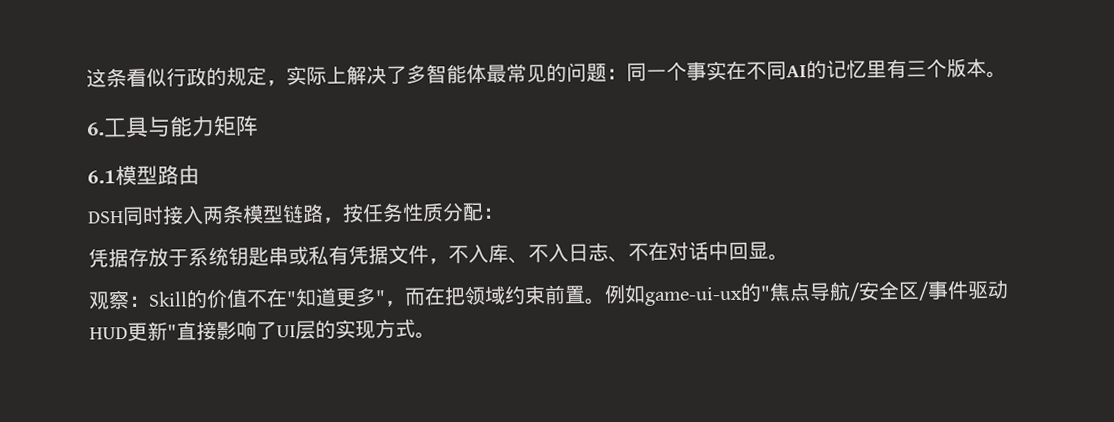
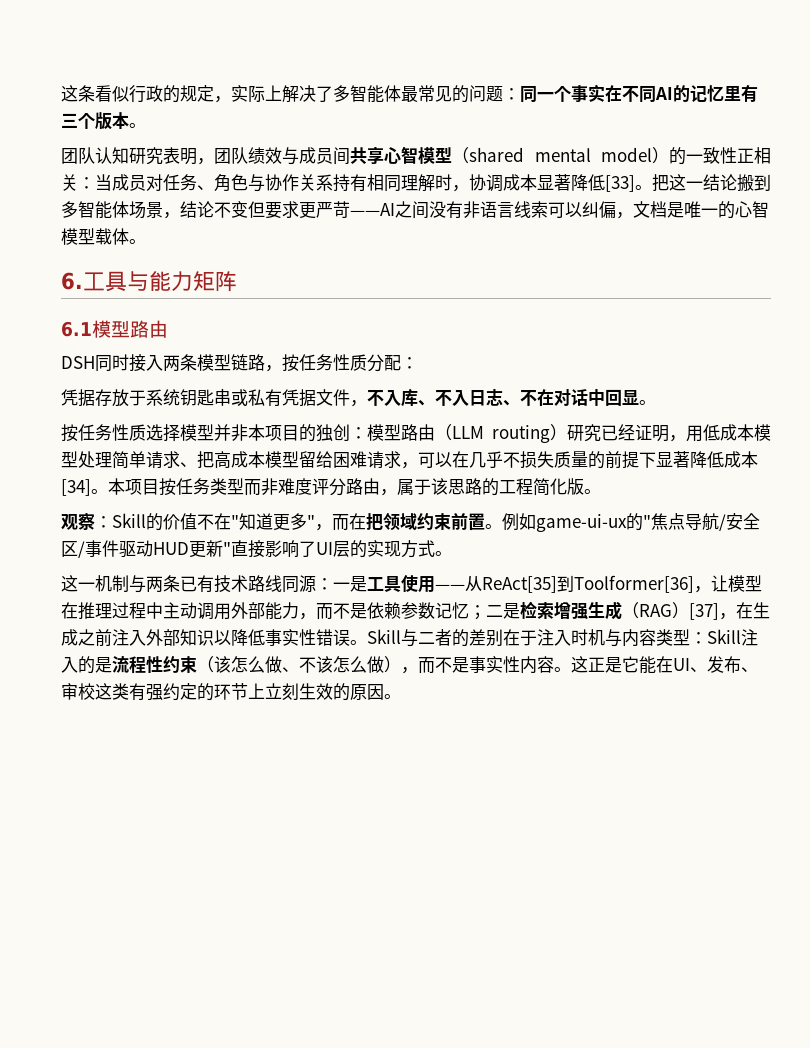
+ 团队认知研究表明，团队绩效与成员间共享心智模型（shared mental model）的一致性正相关：当成员对任务、角色与协作关系持有相同理解时，协调成本显著降低[33]。把这一结论搬到多智能体场景，结论不变但要求更严苛——AI之间没有非语言线索可以纠偏，文档是唯一的心智模型载体。
+ 按任务性质选择模型并非本项目的独创：模型路由（LLM routing）研究已经证明，用低成本模型处理简单请求、把高成本模型留给困难请求，可以在几乎不损失质量的前提下显著降低成本[34]。本项目按任务类型而非难度评分路由，属于该思路的工程简化版。
+ 这一机制与两条已有技术路线同源：一是工具使用——从ReAct[35]到Toolformer[36]，让模型在推理过程中主动调用外部能力，而不是依赖参数记忆；二是检索增强生成（RAG）[37]，在生成之前注入外部知识以降低事实性错误。Skill与二者的差别在于注入时机与内容类型：Skill注入的是流程性约束（该怎么做、不该怎么做），而不是事实性内容。这正是它能在UI、发布、审校这类有强约定的环节上立刻生效的原因。

